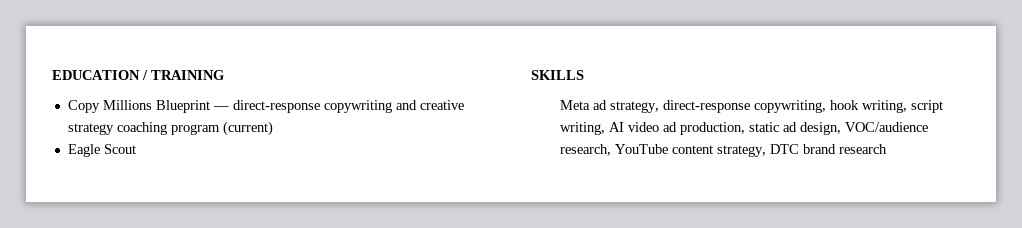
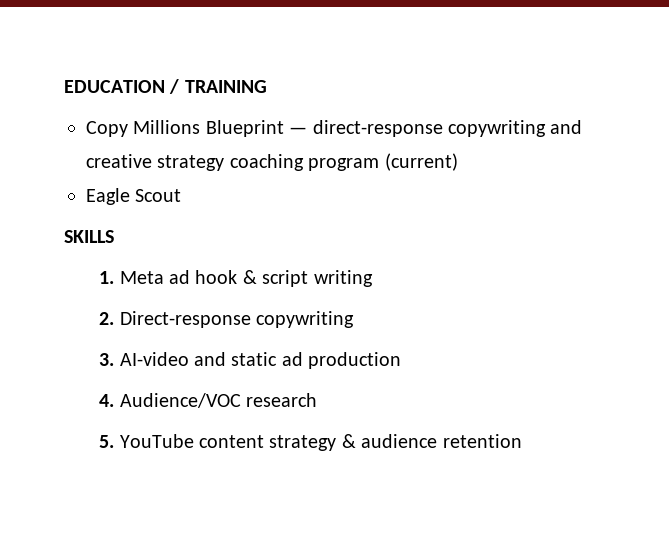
- Meta ad strategy, direct-response copywriting, hook writing, script writing, AI video ad production, static ad design, VOC/audience research, YouTube content strategy, DTC brand research
+ 1. Meta ad hook & script writing
+ 2. Direct-response copywriting
+ 3. AI-video and static ad production
+ 4. Audience/VOC research
+ 5. YouTube content strategy & audience retention

